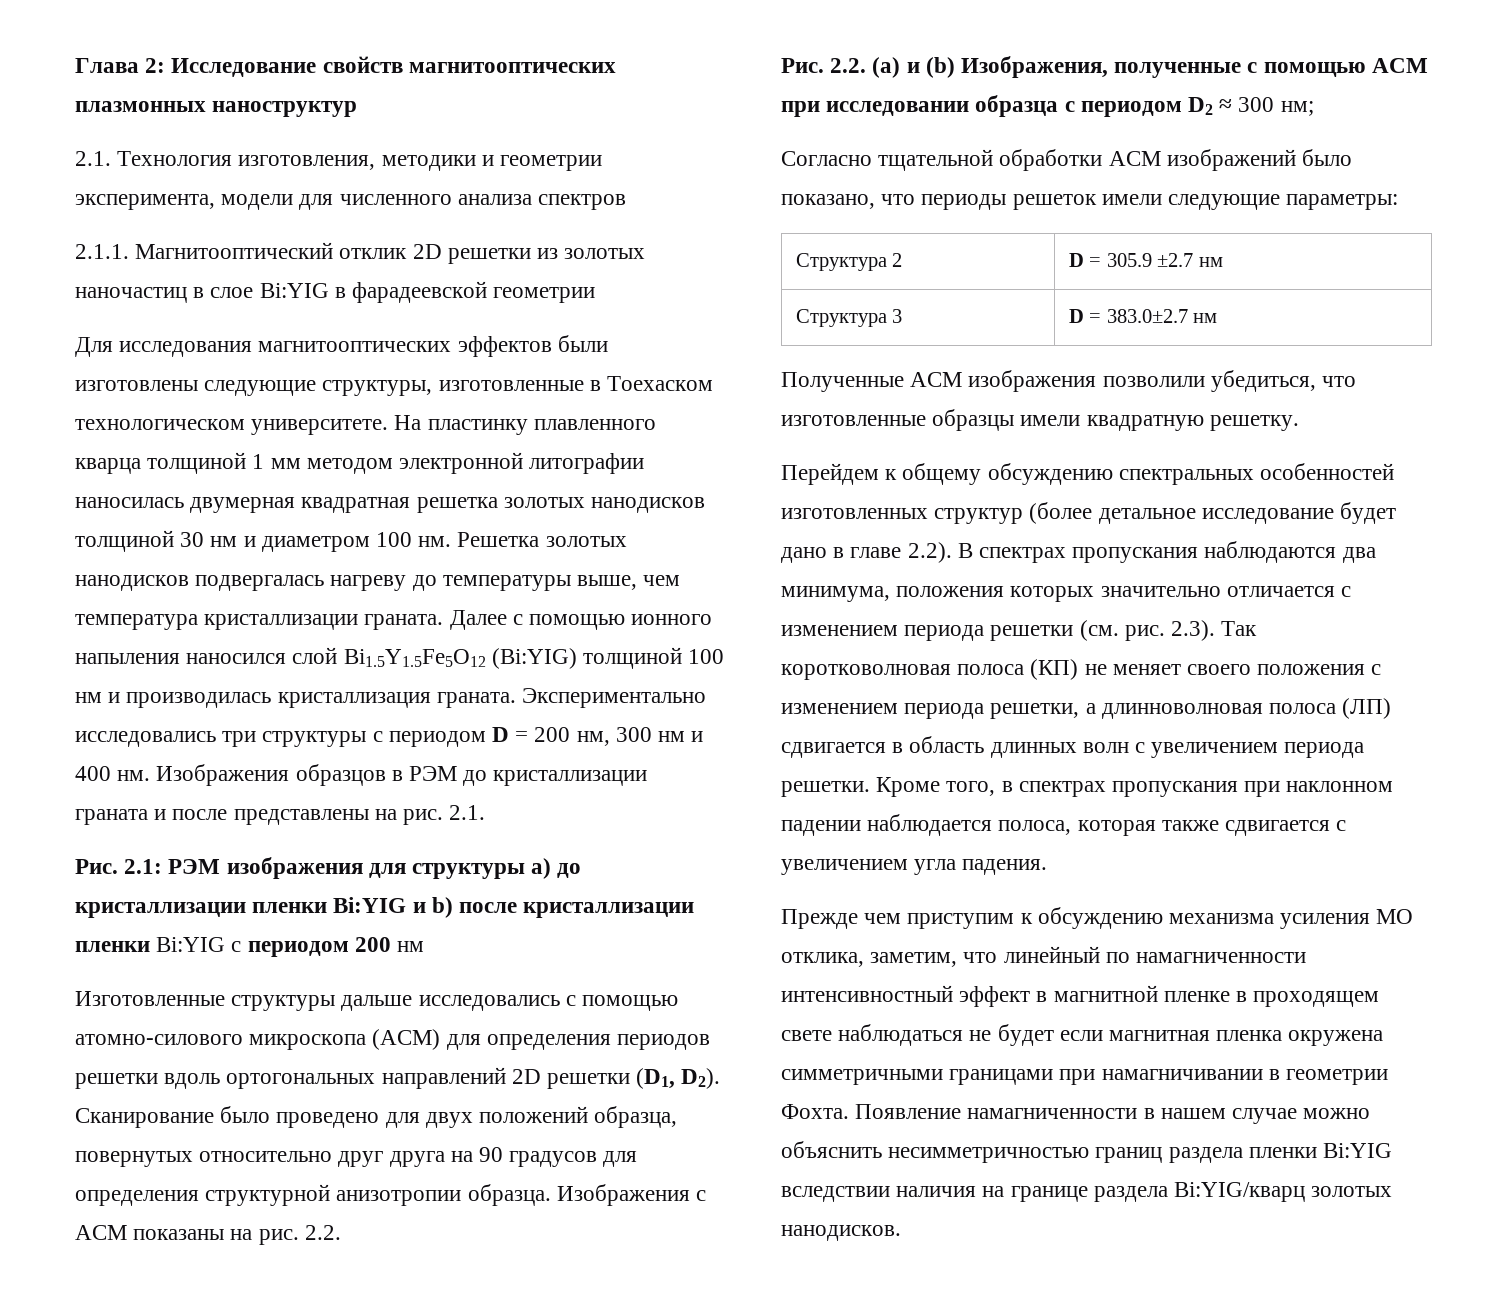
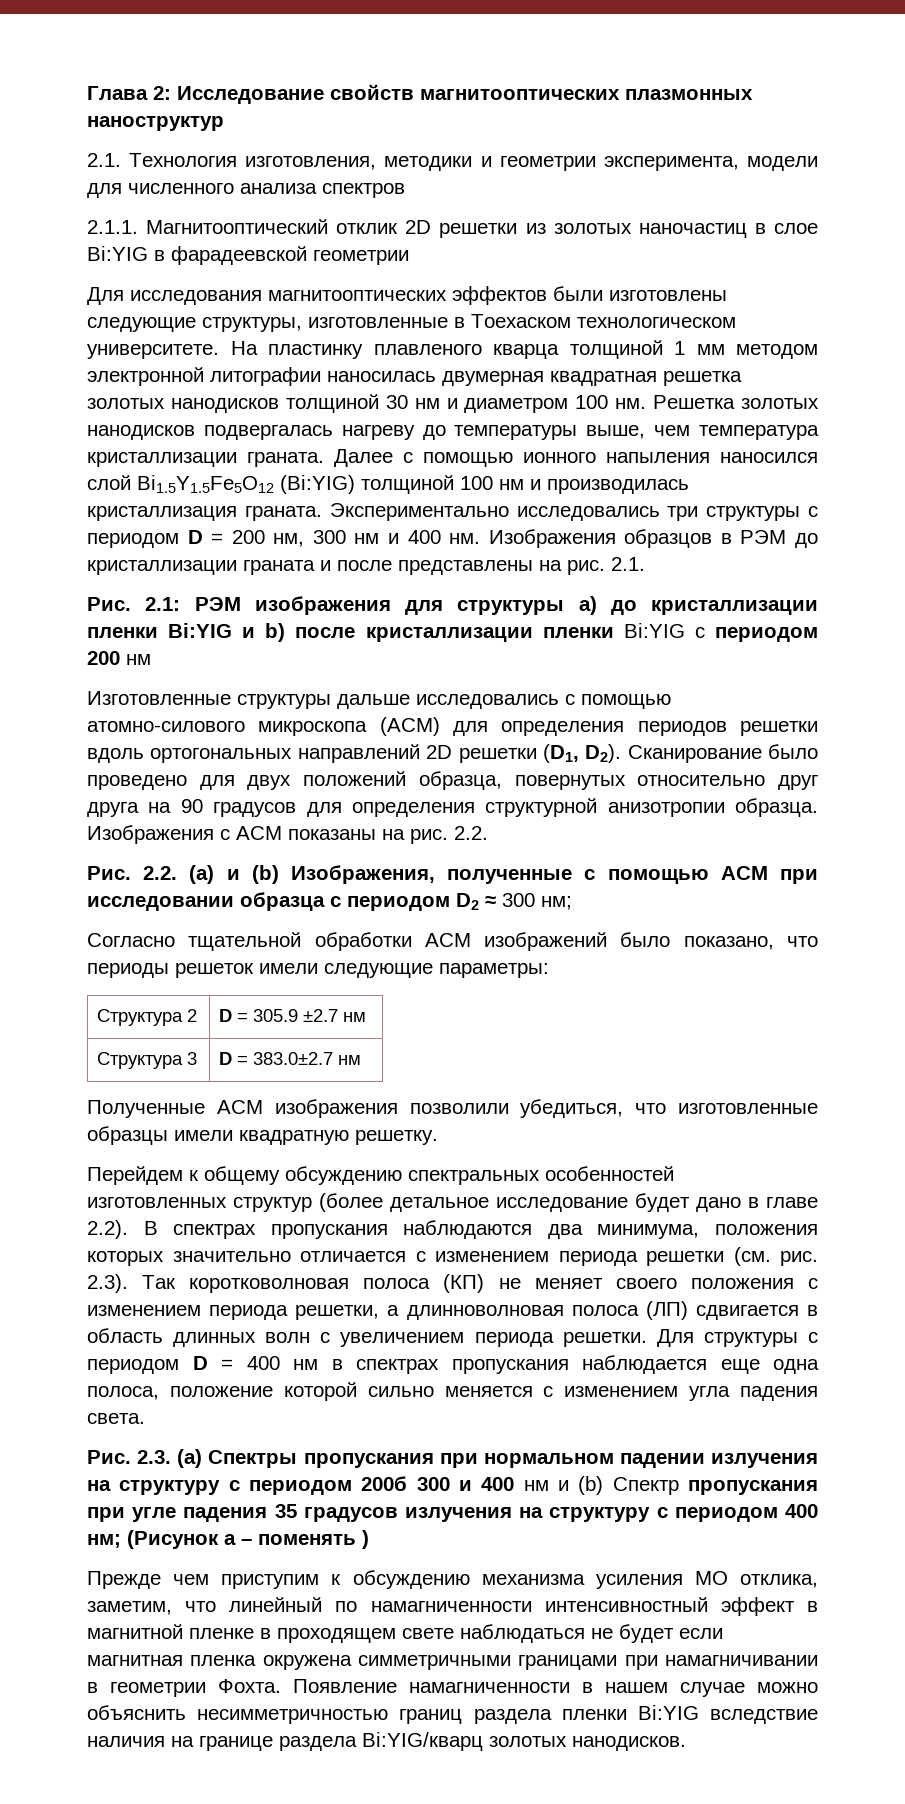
- На пластинку плавленного кварца толщиной 1 мм методом электронной литографии наносилась двумерная квадратная решетка золотых нанодисков толщиной 30 нм и диаметром 100 нм.
+ На пластинку плавленого кварца толщиной 1 мм методом электронной литографии наносилась двумерная квадратная решетка золотых нанодисков толщиной 30 нм и диаметром 100 нм.
- Кроме того, в спектрах пропускания при наклонном падении наблюдается полоса, которая также сдвигается с увеличением угла падения.
+ Для структуры с периодом D = 400 нм в спектрах пропускания наблюдается еще одна полоса, положение которой сильно меняется с изменением угла падения света.
+ Рис. 2.3. (а) Спектры пропускания при нормальном падении излучения на структуру с периодом 200б 300 и 400 нм и (b) Спектр пропускания при угле падения 35 градусов излучения на структуру с периодом 400 нм; (Рисунок а – поменять )
- Появление намагниченности в нашем случае можно объяснить несимметричностью границ раздела пленки Bi:YIG вследствии наличия на границе раздела Bi:YIG/кварц золотых нанодисков.
+ Появление намагниченности в нашем случае можно объяснить несимметричностью границ раздела пленки Bi:YIG вследствие наличия на границе раздела Bi:YIG/кварц золотых нанодисков.

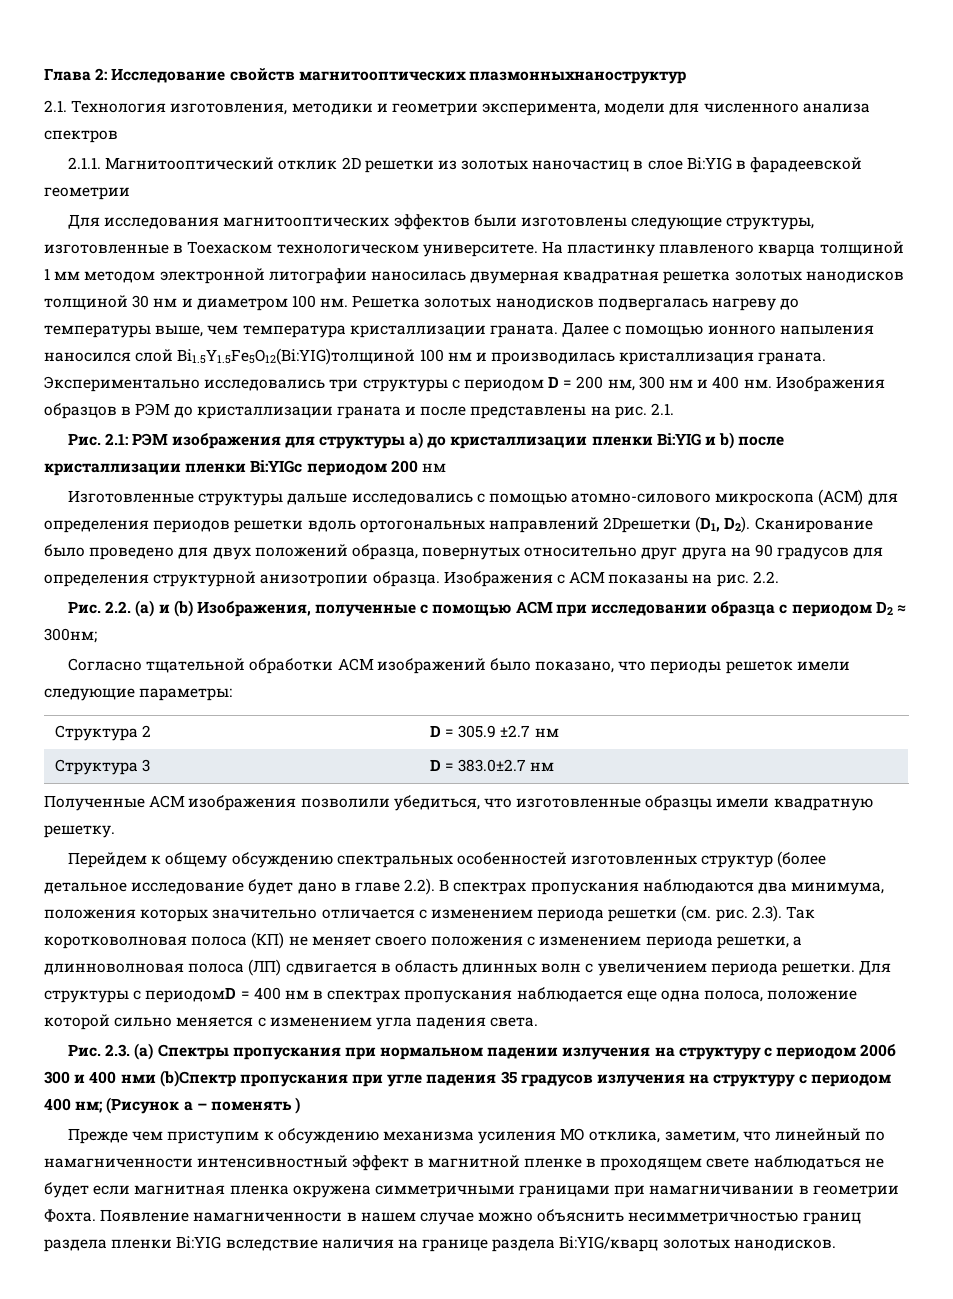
- Глава 2: Исследование свойств магнитооптических плазмонных наноструктур
+ Глава 2: Исследование свойств магнитооптических плазмонныхнаноструктур
- Далее с помощью ионного напыления наносился слой Bi1.5Y1.5Fe5O12 (Bi:YIG) толщиной 100 нм и производилась кристаллизация граната.
+ Далее с помощью ионного напыления наносился слой Bi1.5Y1.5Fe5O12(Bi:YIG)толщиной 100 нм и производилась кристаллизация граната.
- Рис. 2.1: РЭМ изображения для структуры a) до кристаллизации пленки Bi:YIG и b) после кристаллизации пленки Bi:YIG с периодом 200 нм
+ Рис. 2.1: РЭМ изображения для структуры a) до кристаллизации пленки Bi:YIG и b) после кристаллизации пленки Bi:YIGс периодом 200 нм
- Изготовленные структуры дальше исследовались с помощью атомно-силового микроскопа (АСМ) для определения периодов решетки вдоль ортогональных направлений 2D решетки (D1, D2). Сканирование было проведено для двух положений образца, повернутых относительно друг друга на 90 градусов для определения структурной анизотропии образца.
+ Изготовленные структуры дальше исследовались с помощью атомно-силового микроскопа (АСМ) для определения периодов решетки вдоль ортогональных направлений 2Dрешетки (D1, D2). Сканирование было проведено для двух положений образца, повернутых относительно друг друга на 90 градусов для определения структурной анизотропии образца.
- Рис. 2.2. (а) и (b) Изображения, полученные с помощью АСМ при исследовании образца с периодом D2 ≈ 300 нм;
+ Рис. 2.2. (а) и (b) Изображения, полученные с помощью АСМ при исследовании образца с периодом D2 ≈ 300нм;
- Для структуры с периодом D = 400 нм в спектрах пропускания наблюдается еще одна полоса, положение которой сильно меняется с изменением угла падения света.
+ Для структуры с периодомD = 400 нм в спектрах пропускания наблюдается еще одна полоса, положение которой сильно меняется с изменением угла падения света.
- Рис. 2.3. (а) Спектры пропускания при нормальном падении излучения на структуру с периодом 200б 300 и 400 нм и (b) Спектр пропускания при угле падения 35 градусов излучения на структуру с периодом 400 нм; (Рисунок а – поменять )
+ Рис. 2.3. (а) Спектры пропускания при нормальном падении излучения на структуру с периодом 200б 300 и 400 нми (b)Спектр пропускания при угле падения 35 градусов излучения на структуру с периодом 400 нм; (Рисунок а – поменять )

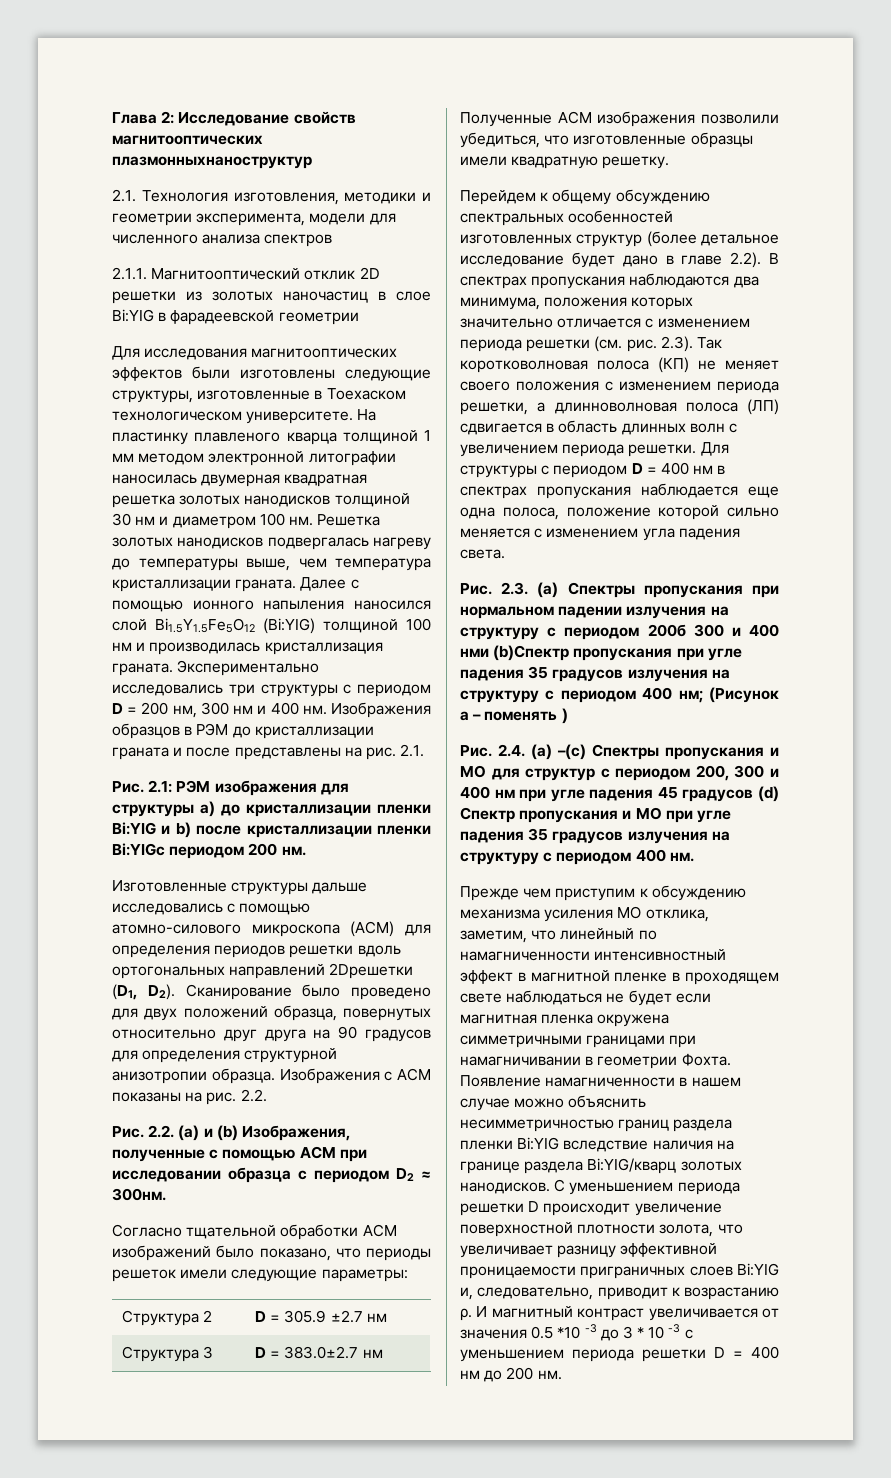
- Далее с помощью ионного напыления наносился слой Bi1.5Y1.5Fe5O12(Bi:YIG)толщиной 100 нм и производилась кристаллизация граната.
+ Далее с помощью ионного напыления наносился слой Bi1.5Y1.5Fe5O12 (Bi:YIG) толщиной 100 нм и производилась кристаллизация граната.
- Рис. 2.1: РЭМ изображения для структуры a) до кристаллизации пленки Bi:YIG и b) после кристаллизации пленки Bi:YIGс периодом 200 нм
+ Рис. 2.1: РЭМ изображения для структуры a) до кристаллизации пленки Bi:YIG и b) после кристаллизации пленки Bi:YIGс периодом 200 нм.
- Рис. 2.2. (а) и (b) Изображения, полученные с помощью АСМ при исследовании образца с периодом D2 ≈ 300нм;
+ Рис. 2.2. (а) и (b) Изображения, полученные с помощью АСМ при исследовании образца с периодом D2 ≈ 300нм.
- Для структуры с периодомD = 400 нм в спектрах пропускания наблюдается еще одна полоса, положение которой сильно меняется с изменением угла падения света.
+ Для структуры с периодом D = 400 нм в спектрах пропускания наблюдается еще одна полоса, положение которой сильно меняется с изменением угла падения света.
+ Рис. 2.4. (а) –(с) Спектры пропускания и МО для структур с периодом 200, 300 и 400 нм при угле падения 45 градусов (d) Спектр пропускания и МО при угле падения 35 градусов излучения на структуру с периодом 400 нм.
+ С уменьшением периода решетки D происходит увеличение поверхностной плотности золота, что увеличивает разницу эффективной проницаемости приграничных слоев Bi:YIG и, следовательно, приводит к возрастанию ρ. И магнитный контраст увеличивается от значения 0.5 *10 -3 до 3 * 10 -3 с уменьшением периода решетки D = 400 нм до 200 нм.

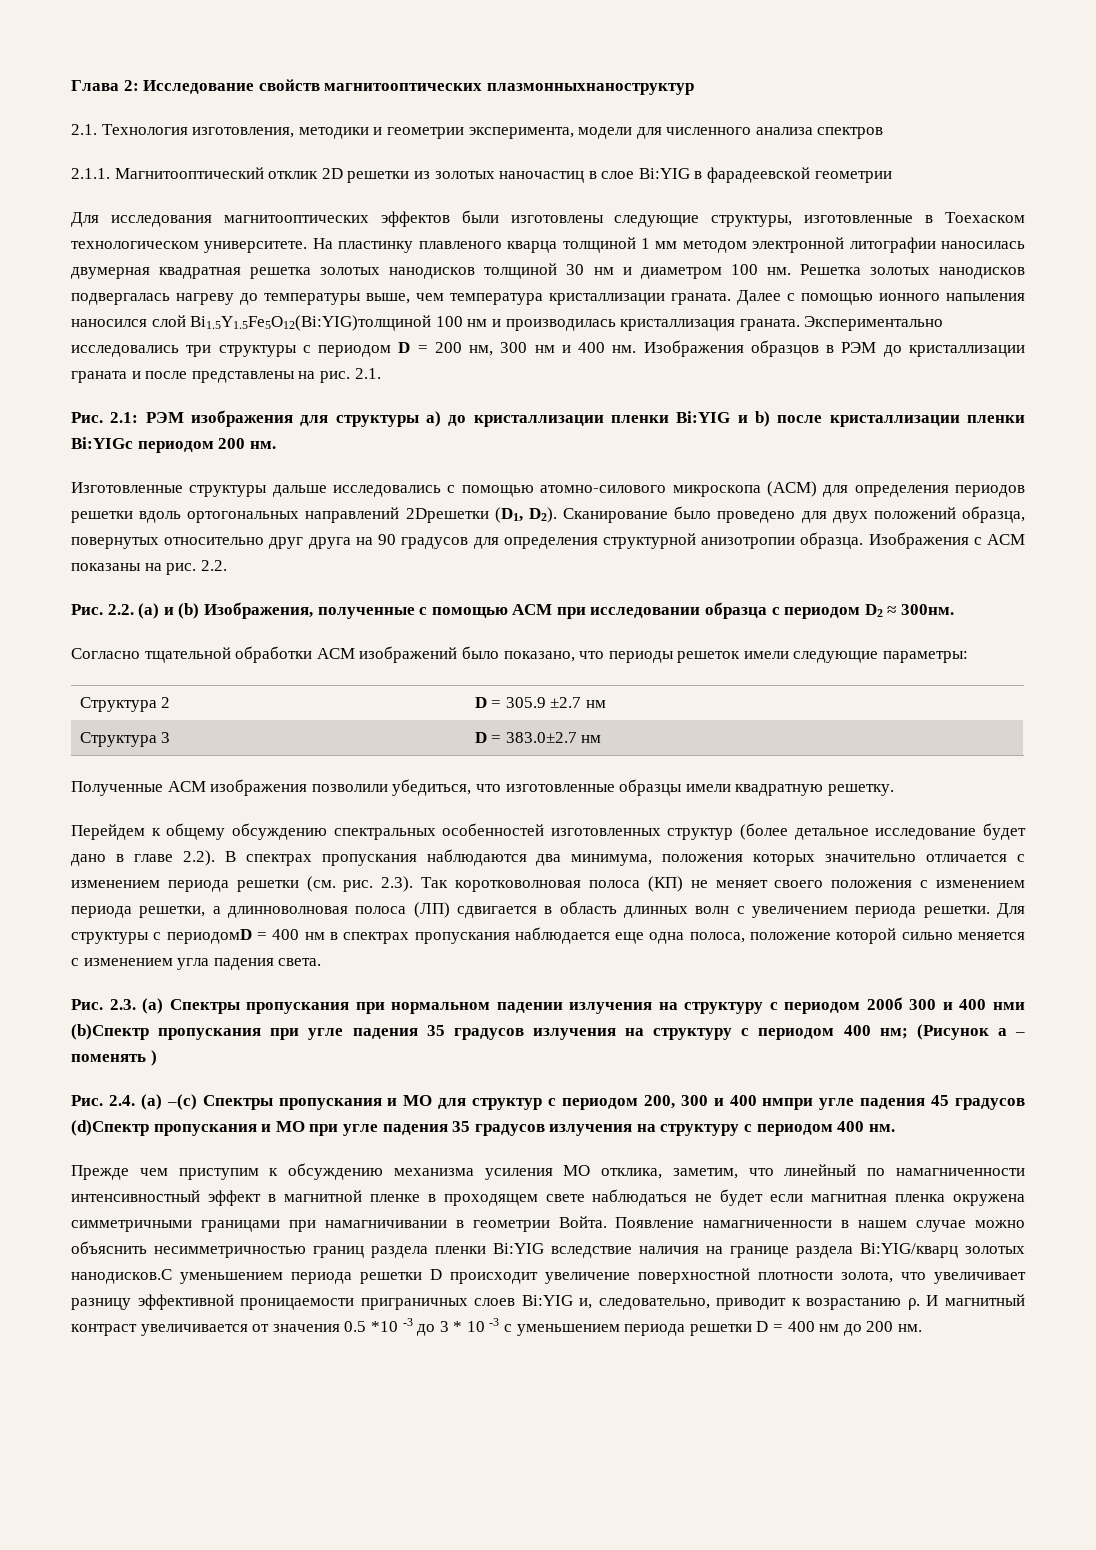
- Далее с помощью ионного напыления наносился слой Bi1.5Y1.5Fe5O12 (Bi:YIG) толщиной 100 нм и производилась кристаллизация граната.
+ Далее с помощью ионного напыления наносился слой Bi1.5Y1.5Fe5O12(Bi:YIG)толщиной 100 нм и производилась кристаллизация граната.
- Для структуры с периодом D = 400 нм в спектрах пропускания наблюдается еще одна полоса, положение которой сильно меняется с изменением угла падения света.
+ Для структуры с периодомD = 400 нм в спектрах пропускания наблюдается еще одна полоса, положение которой сильно меняется с изменением угла падения света.
- Рис. 2.4. (а) –(с) Спектры пропускания и МО для структур с периодом 200, 300 и 400 нм при угле падения 45 градусов (d) Спектр пропускания и МО при угле падения 35 градусов излучения на структуру с периодом 400 нм.
+ Рис. 2.4. (а) –(с) Спектры пропускания и МО для структур с периодом 200, 300 и 400 нмпри угле падения 45 градусов (d)Спектр пропускания и МО при угле падения 35 градусов излучения на структуру с периодом 400 нм.
- Прежде чем приступим к обсуждению механизма усиления МО отклика, заметим, что линейный по намагниченности интенсивностный эффект в магнитной пленке в проходящем свете наблюдаться не будет если магнитная пленка окружена симметричными границами при намагничивании в геометрии Фохта.
+ Прежде чем приступим к обсуждению механизма усиления МО отклика, заметим, что линейный по намагниченности интенсивностный эффект в магнитной пленке в проходящем свете наблюдаться не будет если магнитная пленка окружена симметричными границами при намагничивании в геометрии Войта.
- Появление намагниченности в нашем случае можно объяснить несимметричностью границ раздела пленки Bi:YIG вследствие наличия на границе раздела Bi:YIG/кварц золотых нанодисков. С уменьшением периода решетки D происходит увеличение поверхностной плотности золота, что увеличивает разницу эффективной проницаемости приграничных слоев Bi:YIG и, следовательно, приводит к возрастанию ρ.
+ Появление намагниченности в нашем случае можно объяснить несимметричностью границ раздела пленки Bi:YIG вследствие наличия на границе раздела Bi:YIG/кварц золотых нанодисков.С уменьшением периода решетки D происходит увеличение поверхностной плотности золота, что увеличивает разницу эффективной проницаемости приграничных слоев Bi:YIG и, следовательно, приводит к возрастанию ρ.

